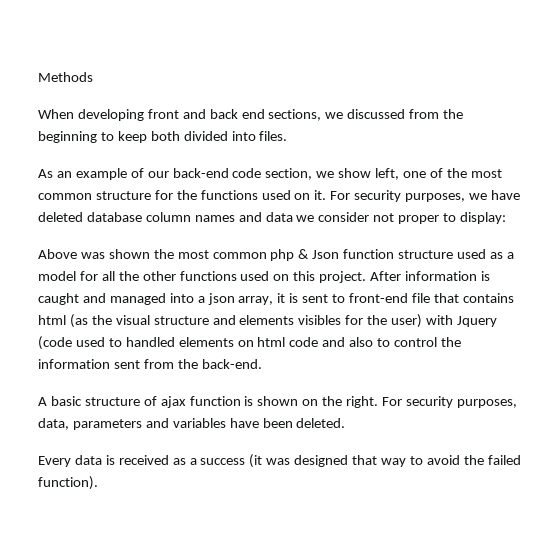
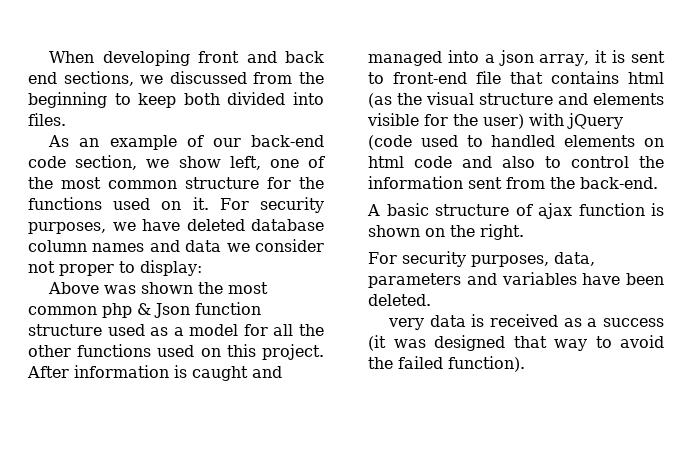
- Methods
- After information is caught and managed into a json array, it is sent to front-end file that contains html (as the visual structure and elements visibles for the user) with Jquery (code used to handled elements on html code and also to control the information sent from the back-end.
+ After information is caught and managed into a json array, it is sent to front-end file that contains html (as the visual structure and elements visible for the user) with jQuery (code used to handled elements on html code and also to control the information sent from the back-end.
- A basic structure of ajax function is shown on the right. For security purposes, data, parameters and variables have been deleted.
+ A basic structure of ajax function is shown on the right.
+ For security purposes, data, parameters and variables have been deleted.
- Every data is received as a success (it was designed that way to avoid the failed function).
+ very data is received as a success (it was designed that way to avoid the failed function).

